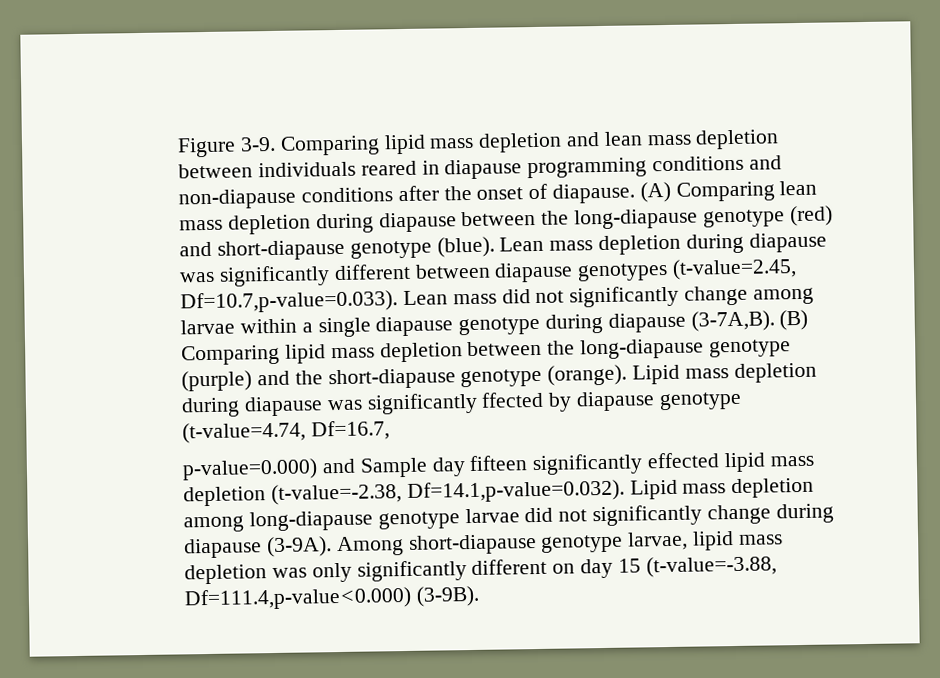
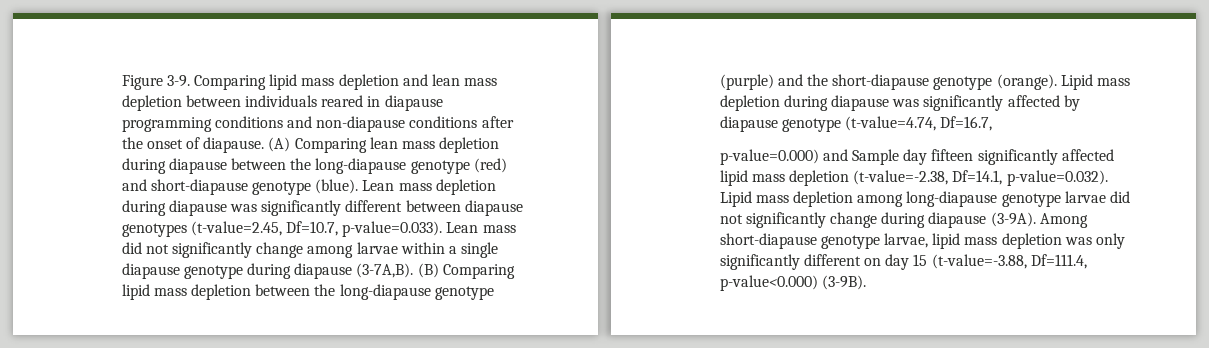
- Lean mass depletion during diapause was significantly different between diapause genotypes (t-value=2.45, Df=10.7,p-value=0.033). Lean mass did not significantly change among larvae within a single diapause genotype during diapause (3-7A,B).
+ Lean mass depletion during diapause was significantly different between diapause genotypes (t-value=2.45, Df=10.7, p-value=0.033). Lean mass did not significantly change among larvae within a single diapause genotype during diapause (3-7A,B).
- Lipid mass depletion during diapause was significantly ffected by diapause genotype (t-value=4.74, Df=16.7,
+ Lipid mass depletion during diapause was significantly affected by diapause genotype (t-value=4.74, Df=16.7,
- p-value=0.000) and Sample day fifteen significantly effected lipid mass depletion (t-value=-2.38, Df=14.1,p-value=0.032). Lipid mass depletion among long-diapause genotype larvae did not significantly change during diapause (3-9A).
+ p-value=0.000) and Sample day fifteen significantly affected lipid mass depletion (t-value=-2.38, Df=14.1, p-value=0.032). Lipid mass depletion among long-diapause genotype larvae did not significantly change during diapause (3-9A).
- Among short-diapause genotype larvae, lipid mass depletion was only significantly different on day 15 (t-value=-3.88, Df=111.4,p-value<0.000) (3-9B).
+ Among short-diapause genotype larvae, lipid mass depletion was only significantly different on day 15 (t-value=-3.88, Df=111.4, p-value<0.000) (3-9B).

